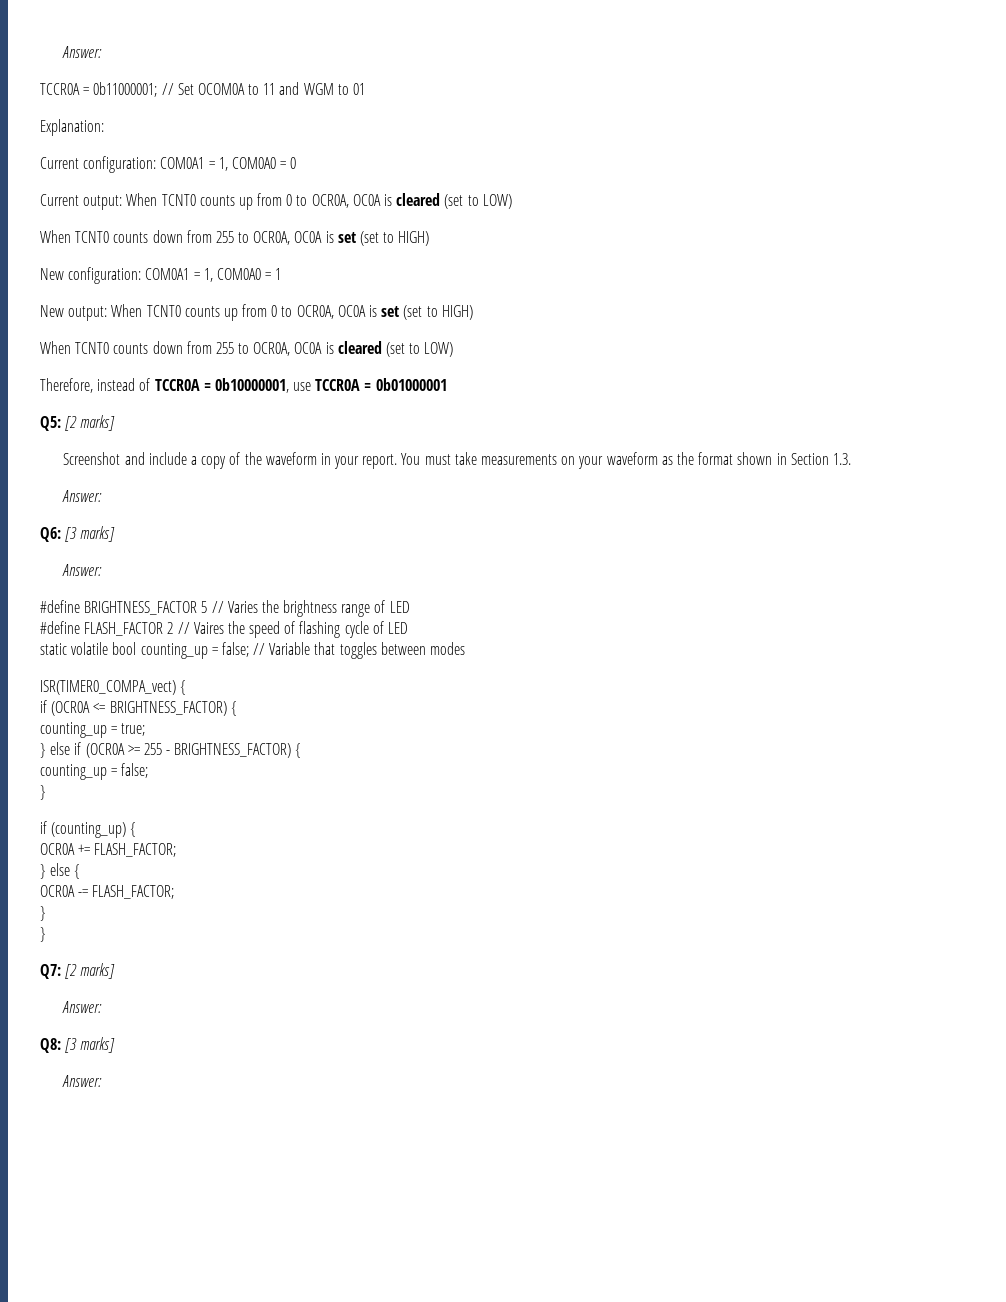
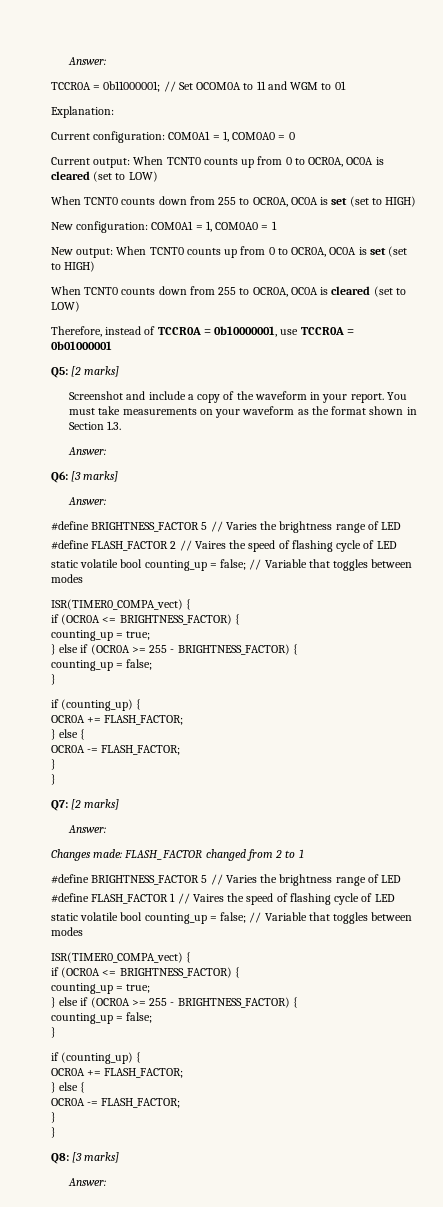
+ Changes made: FLASH_FACTOR changed from 2 to 1
+ #define BRIGHTNESS_FACTOR 5 // Varies the brightness range of LED
+ #define FLASH_FACTOR 1 // Vaires the speed of flashing cycle of LED
+ static volatile bool counting_up = false; // Variable that toggles between modes
+ ISR(TIMER0_COMPA_vect) {
+ if (OCR0A <= BRIGHTNESS_FACTOR) {
+ counting_up = true;
+ } else if (OCR0A >= 255 - BRIGHTNESS_FACTOR) {
+ counting_up = false;
+ }
+ if (counting_up) {
+ OCR0A += FLASH_FACTOR;
+ } else {
+ OCR0A -= FLASH_FACTOR;
+ }
+ }

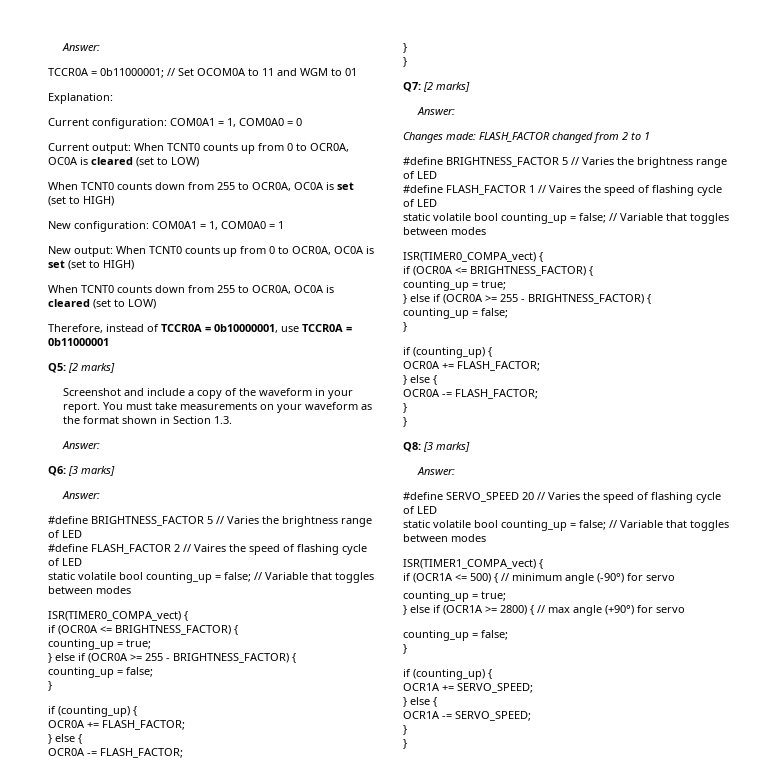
- Therefore, instead of TCCR0A = 0b10000001, use TCCR0A = 0b01000001
+ Therefore, instead of TCCR0A = 0b10000001, use TCCR0A = 0b11000001
+ #define SERVO_SPEED 20 // Varies the speed of flashing cycle of LED
+ static volatile bool counting_up = false; // Variable that toggles between modes
+ ISR(TIMER1_COMPA_vect) {
+ if (OCR1A <= 500) { // minimum angle (-90°) for servo
+ counting_up = true;
+ } else if (OCR1A >= 2800) { // max angle (+90°) for servo
+ counting_up = false;
+ }
+ if (counting_up) {
+ OCR1A += SERVO_SPEED;
+ } else {
+ OCR1A -= SERVO_SPEED;
+ }
+ }

